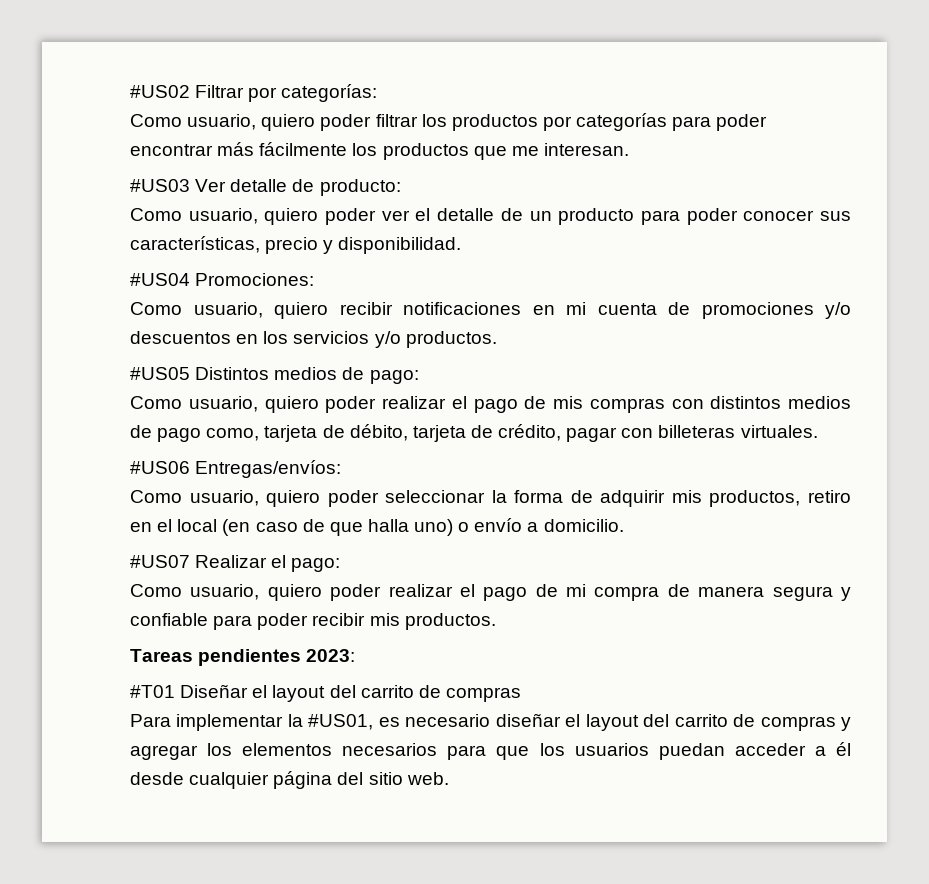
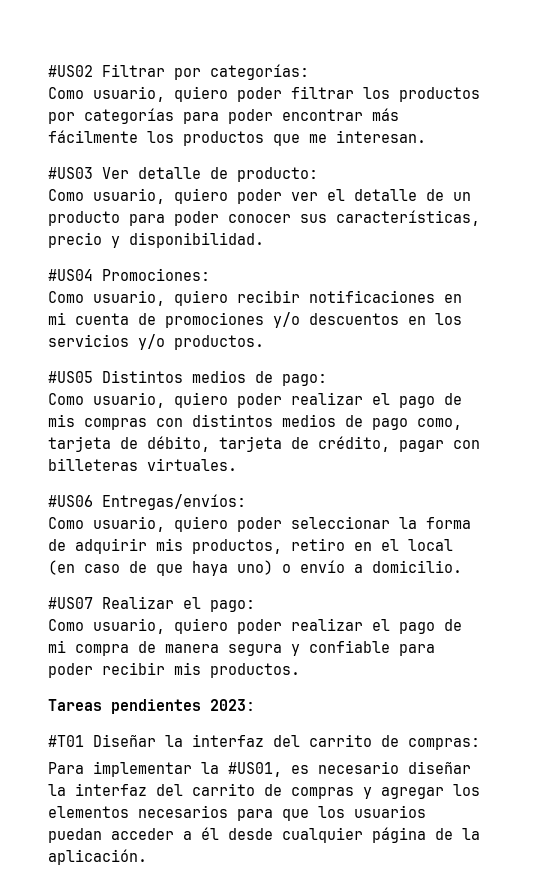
- Como usuario, quiero poder seleccionar la forma de adquirir mis productos, retiro en el local (en caso de que halla uno) o envío a domicilio.
+ Como usuario, quiero poder seleccionar la forma de adquirir mis productos, retiro en el local (en caso de que haya uno) o envío a domicilio.
- #T01 Diseñar el layout del carrito de compras
+ #T01 Diseñar la interfaz del carrito de compras:
- Para implementar la #US01, es necesario diseñar el layout del carrito de compras y agregar los elementos necesarios para que los usuarios puedan acceder a él desde cualquier página del sitio web.
+ Para implementar la #US01, es necesario diseñar la interfaz del carrito de compras y agregar los elementos necesarios para que los usuarios puedan acceder a él desde cualquier página de la aplicación.

